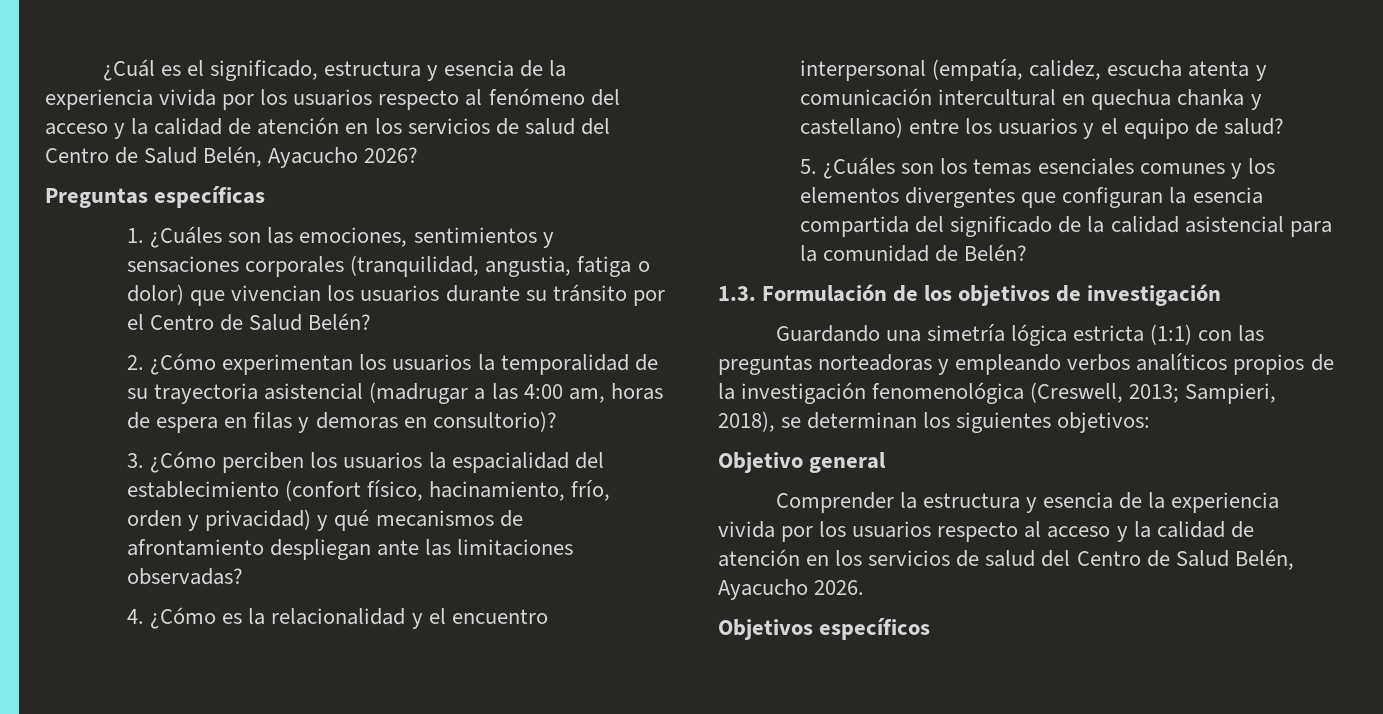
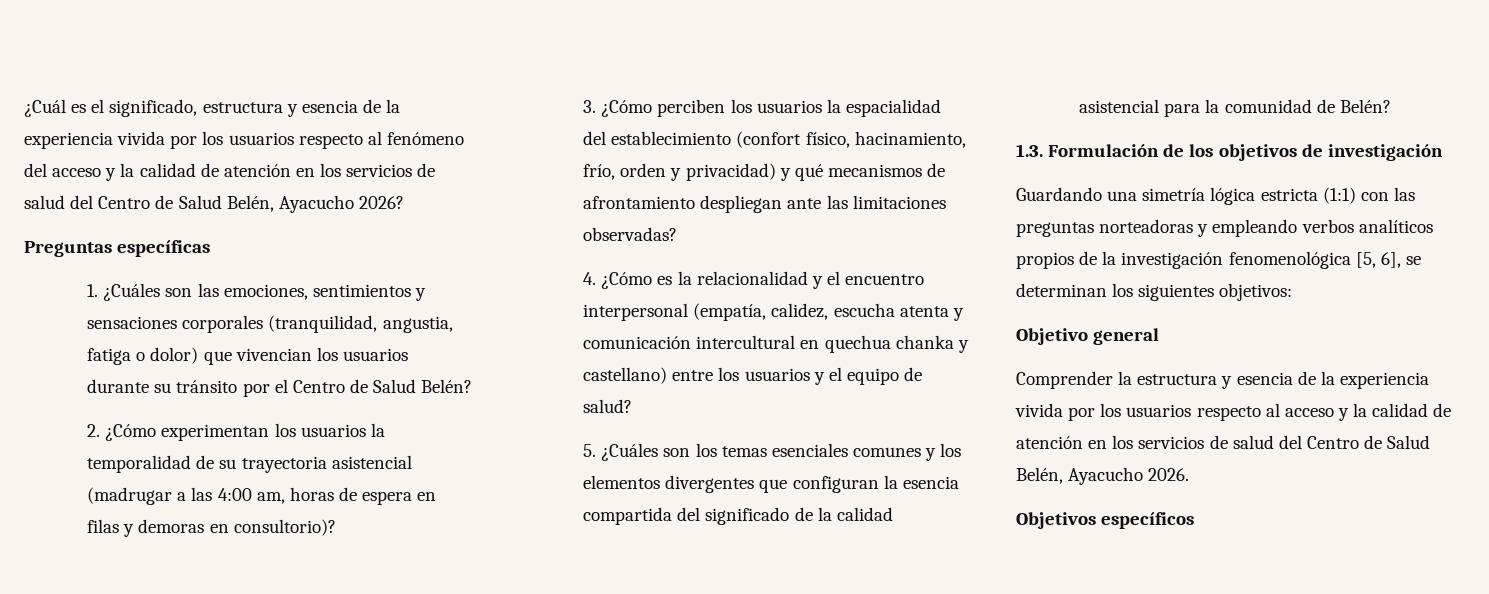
- Guardando una simetría lógica estricta (1:1) con las preguntas norteadoras y empleando verbos analíticos propios de la investigación fenomenológica (Creswell, 2013; Sampieri, 2018), se determinan los siguientes objetivos:
+ Guardando una simetría lógica estricta (1:1) con las preguntas norteadoras y empleando verbos analíticos propios de la investigación fenomenológica [5, 6], se determinan los siguientes objetivos:

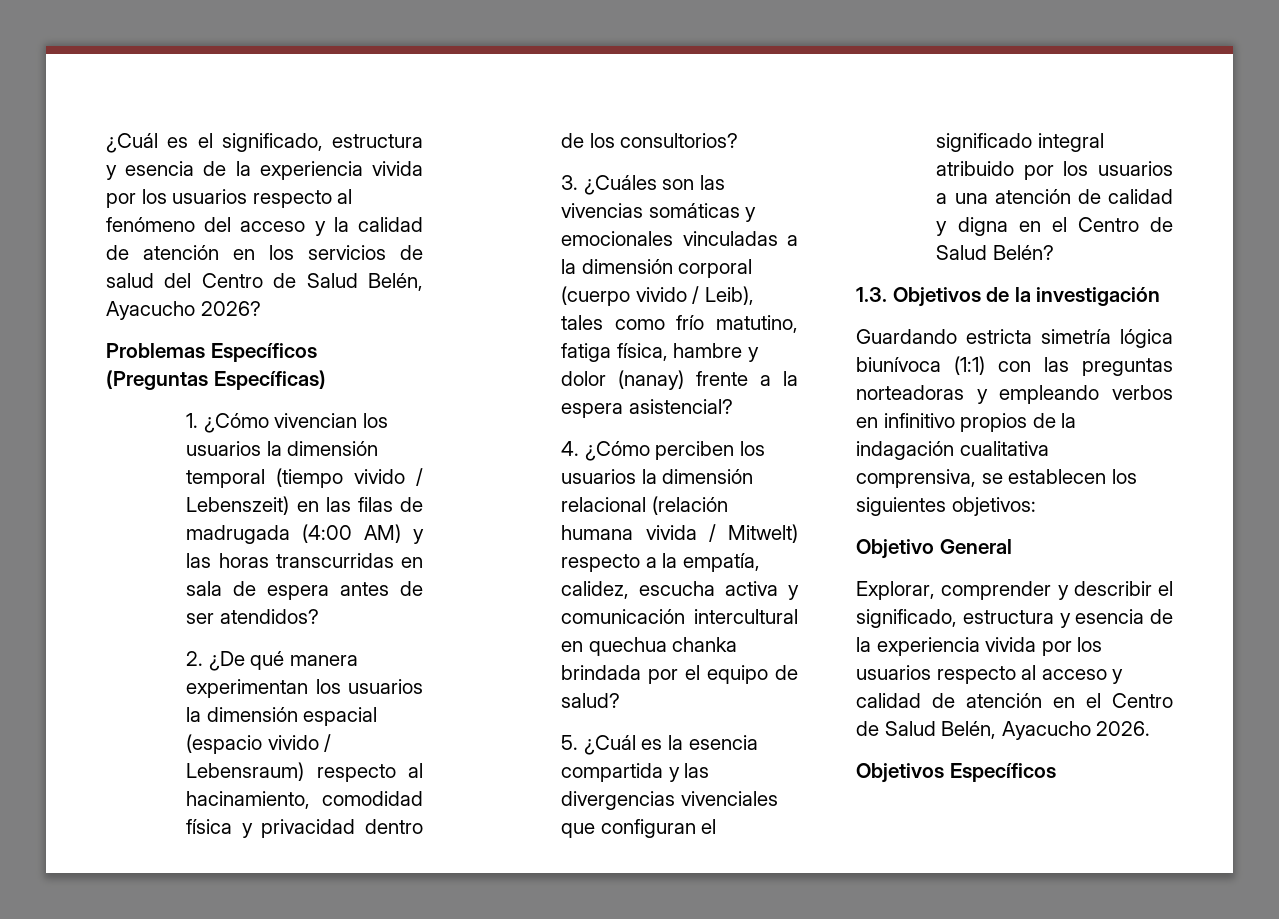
- Preguntas específicas
- 1. ¿Cuáles son las emociones, sentimientos y sensaciones corporales (tranquilidad, angustia, fatiga o dolor) que vivencian los usuarios durante su tránsito por el Centro de Salud Belén?
- 2. ¿Cómo experimentan los usuarios la temporalidad de su trayectoria asistencial (madrugar a las 4:00 am, horas de espera en filas y demoras en consultorio)?
- 3. ¿Cómo perciben los usuarios la espacialidad del establecimiento (confort físico, hacinamiento, frío, orden y privacidad) y qué mecanismos de afrontamiento despliegan ante las limitaciones observadas?
- 4. ¿Cómo es la relacionalidad y el encuentro interpersonal (empatía, calidez, escucha atenta y comunicación intercultural en quechua chanka y castellano) entre los usuarios y el equipo de salud?
- 5. ¿Cuáles son los temas esenciales comunes y los elementos divergentes que configuran la esencia compartida del significado de la calidad asistencial para la comunidad de Belén?
- 1.3. Formulación de los objetivos de investigación
+ Problemas Específicos (Preguntas Específicas)
+ 1. ¿Cómo vivencian los usuarios la dimensión temporal (tiempo vivido / Lebenszeit) en las filas de madrugada (4:00 AM) y las horas transcurridas en sala de espera antes de ser atendidos?
+ 2. ¿De qué manera experimentan los usuarios la dimensión espacial (espacio vivido / Lebensraum) respecto al hacinamiento, comodidad física y privacidad dentro de los consultorios?
+ 3. ¿Cuáles son las vivencias somáticas y emocionales vinculadas a la dimensión corporal (cuerpo vivido / Leib), tales como frío matutino, fatiga física, hambre y dolor (nanay) frente a la espera asistencial?
+ 4. ¿Cómo perciben los usuarios la dimensión relacional (relación humana vivida / Mitwelt) respecto a la empatía, calidez, escucha activa y comunicación intercultural en quechua chanka brindada por el equipo de salud?
+ 5. ¿Cuál es la esencia compartida y las divergencias vivenciales que configuran el significado integral atribuido por los usuarios a una atención de calidad y digna en el Centro de Salud Belén?
+ 1.3. Objetivos de la investigación
- Guardando una simetría lógica estricta (1:1) con las preguntas norteadoras y empleando verbos analíticos propios de la investigación fenomenológica [5, 6], se determinan los siguientes objetivos:
- Objetivo general
- Comprender la estructura y esencia de la experiencia vivida por los usuarios respecto al acceso y la calidad de atención en los servicios de salud del Centro de Salud Belén, Ayacucho 2026.
+ Guardando estricta simetría lógica biunívoca (1:1) con las preguntas norteadoras y empleando verbos en infinitivo propios de la indagación cualitativa comprensiva, se establecen los siguientes objetivos:
+ Objetivo General
+ Explorar, comprender y describir el significado, estructura y esencia de la experiencia vivida por los usuarios respecto al acceso y calidad de atención en el Centro de Salud Belén, Ayacucho 2026.
- Objetivos específicos
+ Objetivos Específicos

